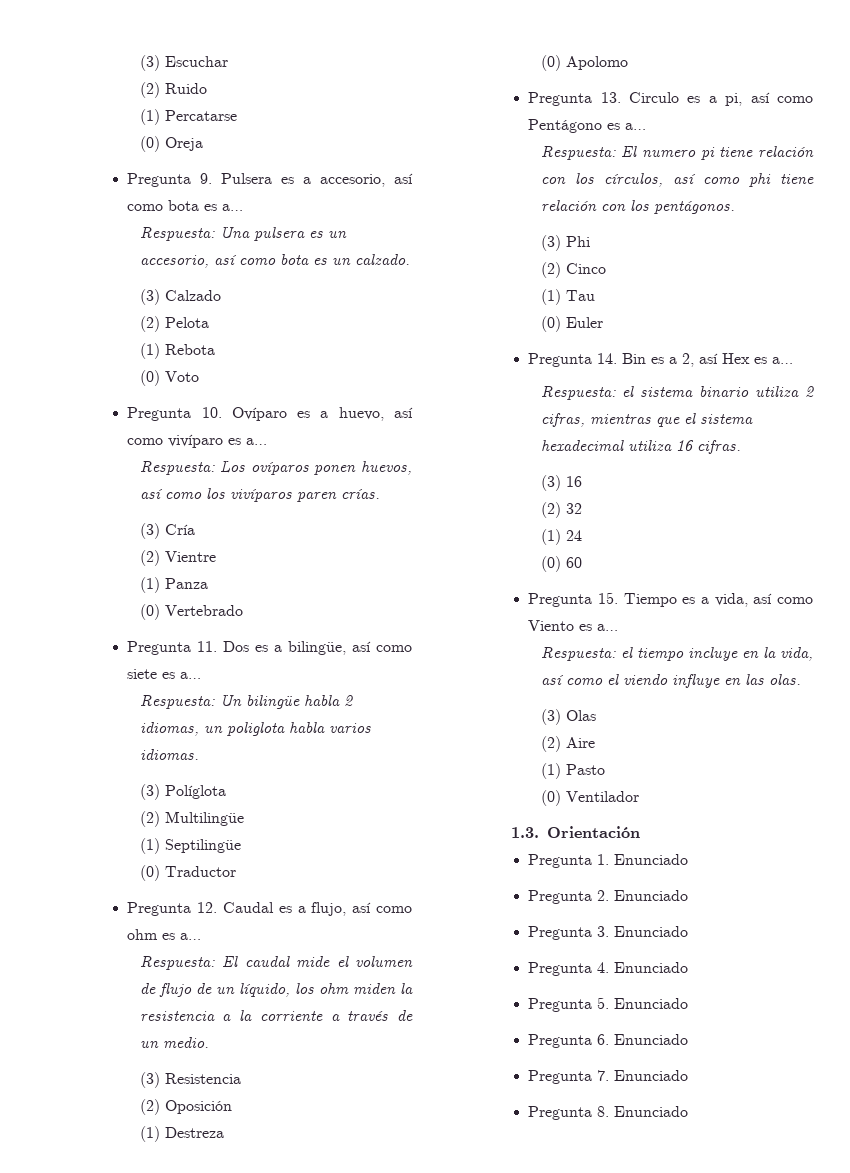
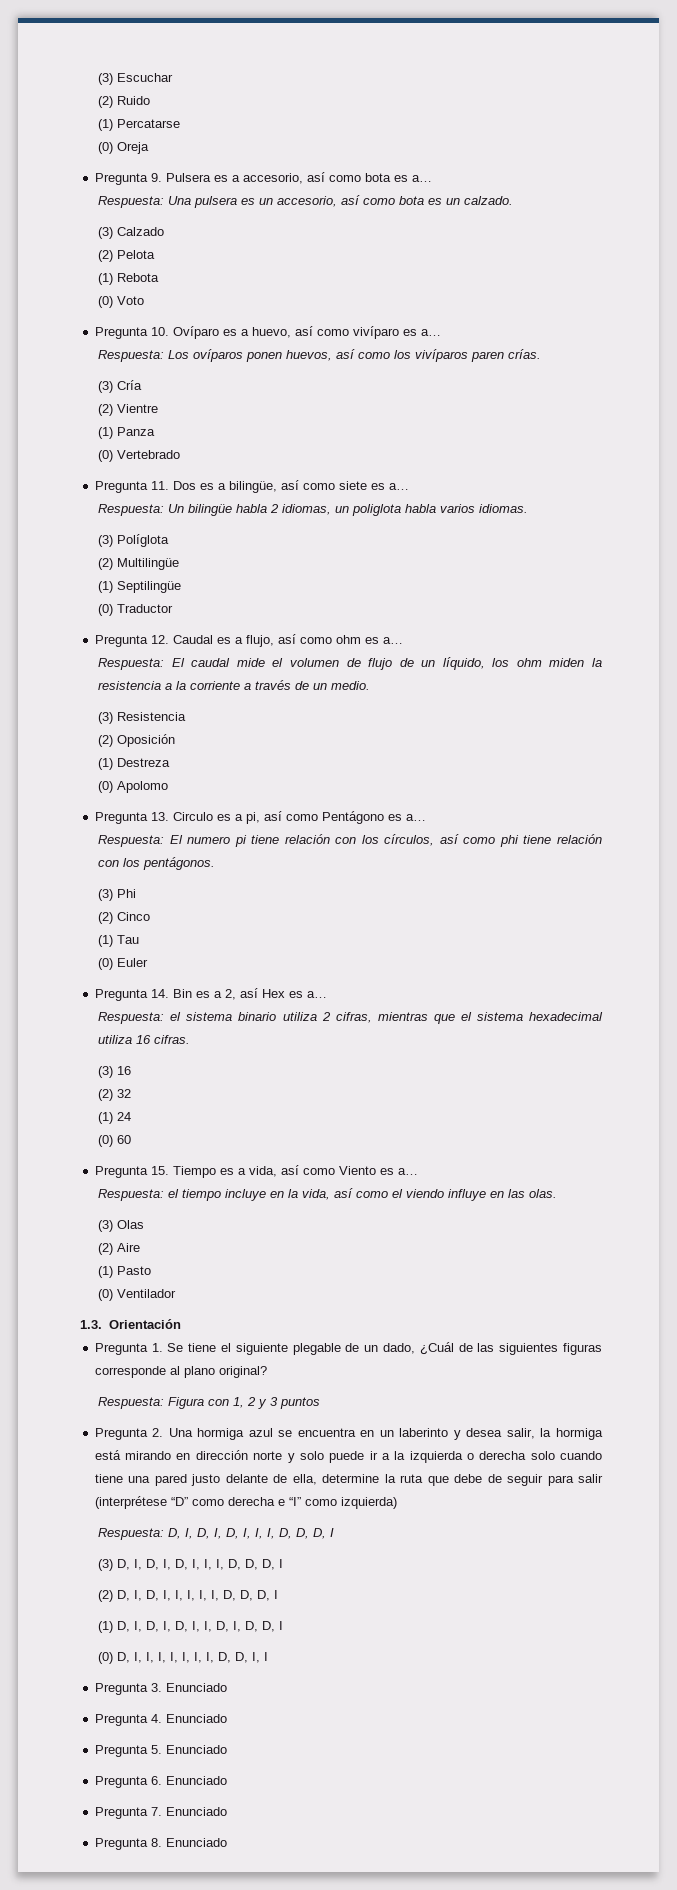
- Pregunta 1. Enunciado
- Pregunta 2. Enunciado
+ Pregunta 1. Se tiene el siguiente plegable de un dado, ¿Cuál de las siguientes figuras corresponde al plano original?
+ Respuesta: Figura con 1, 2 y 3 puntos
+ Pregunta 2. Una hormiga azul se encuentra en un laberinto y desea salir, la hormiga está mirando en dirección norte y solo puede ir a la izquierda o derecha solo cuando tiene una pared justo delante de ella, determine la ruta que debe de seguir para salir (interprétese “D” como derecha e “I” como izquierda)
+ Respuesta: D, I, D, I, D, I, I, I, D, D, D, I
+ (3) D, I, D, I, D, I, I, I, D, D, D, I
+ (2) D, I, D, I, I, I, I, I, D, D, D, I
+ (1) D, I, D, I, D, I, I, D, I, D, D, I
+ (0) D, I, I, I, I, I, I, I, D, D, I, I

